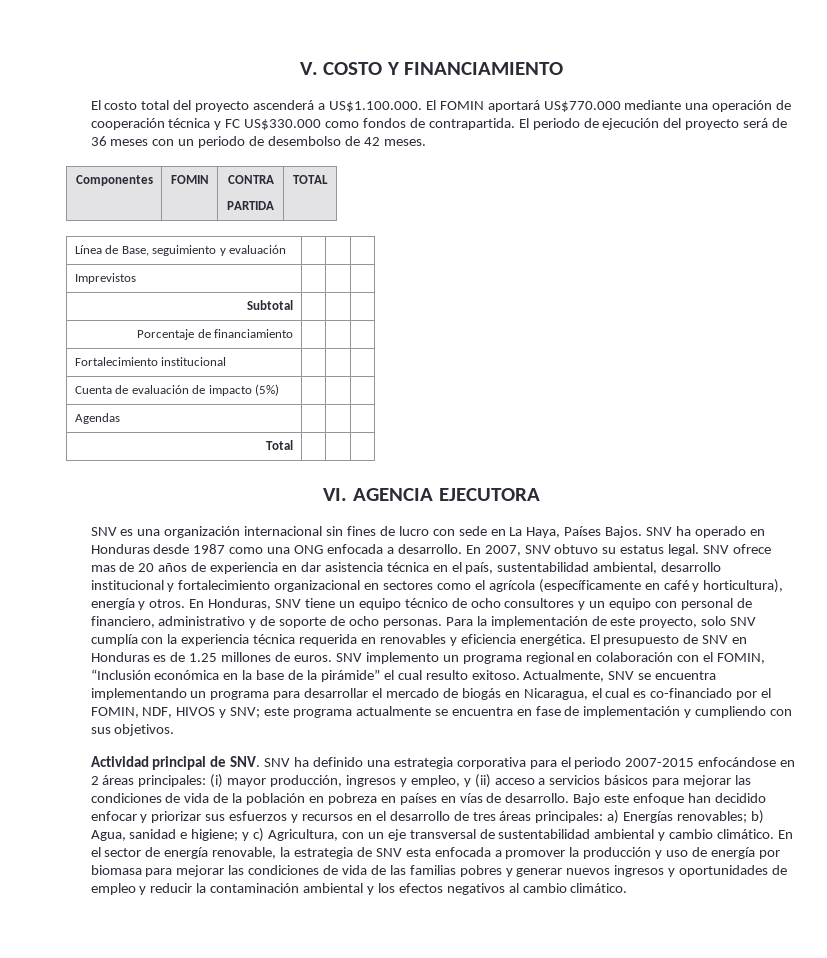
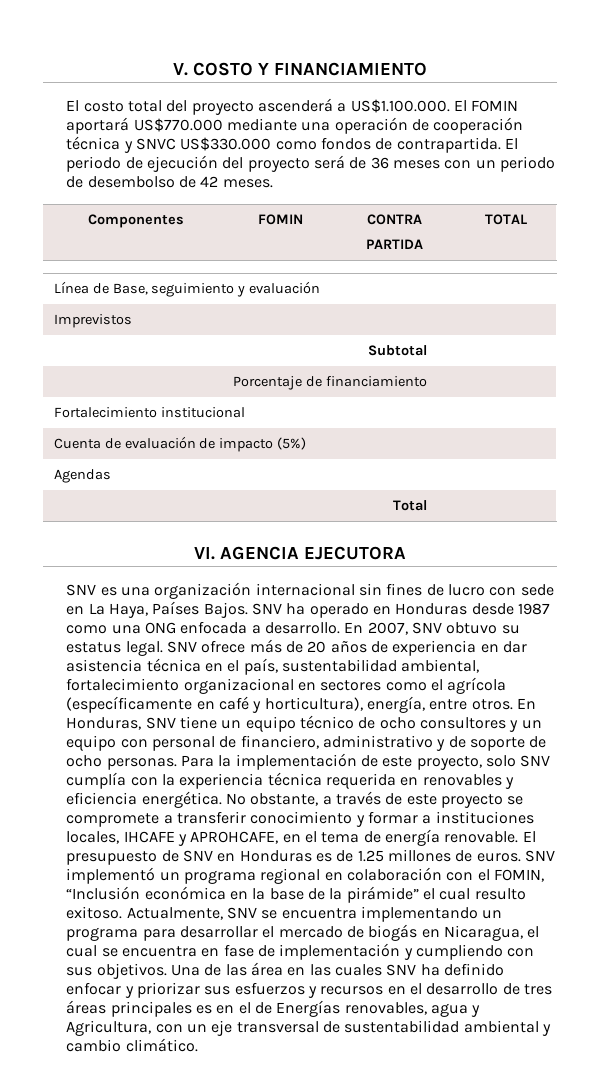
- El costo total del proyecto ascenderá a US$1.100.000. El FOMIN aportará US$770.000 mediante una operación de cooperación técnica y FC US$330.000 como fondos de contrapartida.
+ El costo total del proyecto ascenderá a US$1.100.000. El FOMIN aportará US$770.000 mediante una operación de cooperación técnica y SNVC US$330.000 como fondos de contrapartida.
- SNV ofrece mas de 20 años de experiencia en dar asistencia técnica en el país, sustentabilidad ambiental, desarrollo institucional y fortalecimiento organizacional en sectores como el agrícola (específicamente en café y horticultura), energía y otros.
+ SNV ofrece más de 20 años de experiencia en dar asistencia técnica en el país, sustentabilidad ambiental, fortalecimiento organizacional en sectores como el agrícola (específicamente en café y horticultura), energía, entre otros.
+ No obstante, a través de este proyecto se compromete a transferir conocimiento y formar a instituciones locales, IHCAFE y APROHCAFE, en el tema de energía renovable.
- SNV implemento un programa regional en colaboración con el FOMIN, “Inclusión económica en la base de la pirámide” el cual resulto exitoso.
+ SNV implementó un programa regional en colaboración con el FOMIN, “Inclusión económica en la base de la pirámide” el cual resulto exitoso.
- Actualmente, SNV se encuentra implementando un programa para desarrollar el mercado de biogás en Nicaragua, el cual es co-financiado por el FOMIN, NDF, HIVOS y SNV; este programa actualmente se encuentra en fase de implementación y cumpliendo con sus objetivos.
- Actividad principal de SNV. SNV ha definido una estrategia corporativa para el periodo 2007-2015 enfocándose en 2 áreas principales: (i) mayor producción, ingresos y empleo, y (ii) acceso a servicios básicos para mejorar las condiciones de vida de la población en pobreza en países en vías de desarrollo. Bajo este enfoque han decidido enfocar y priorizar sus esfuerzos y recursos en el desarrollo de tres áreas principales: a) Energías renovables; b) Agua, sanidad e higiene; y c) Agricultura, con un eje transversal de sustentabilidad ambiental y cambio climático. En el sector de energía renovable, la estrategia de SNV esta enfocada a promover la producción y uso de energía por biomasa para mejorar las condiciones de vida de las familias pobres y generar nuevos ingresos y oportunidades de empleo y reducir la contaminación ambiental y los efectos negativos al cambio climático.
+ Actualmente, SNV se encuentra implementando un programa para desarrollar el mercado de biogás en Nicaragua, el cual se encuentra en fase de implementación y cumpliendo con sus objetivos. Una de las área en las cuales SNV ha definido enfocar y priorizar sus esfuerzos y recursos en el desarrollo de tres áreas principales es en el de Energías renovables, agua y Agricultura, con un eje transversal de sustentabilidad ambiental y cambio climático.

